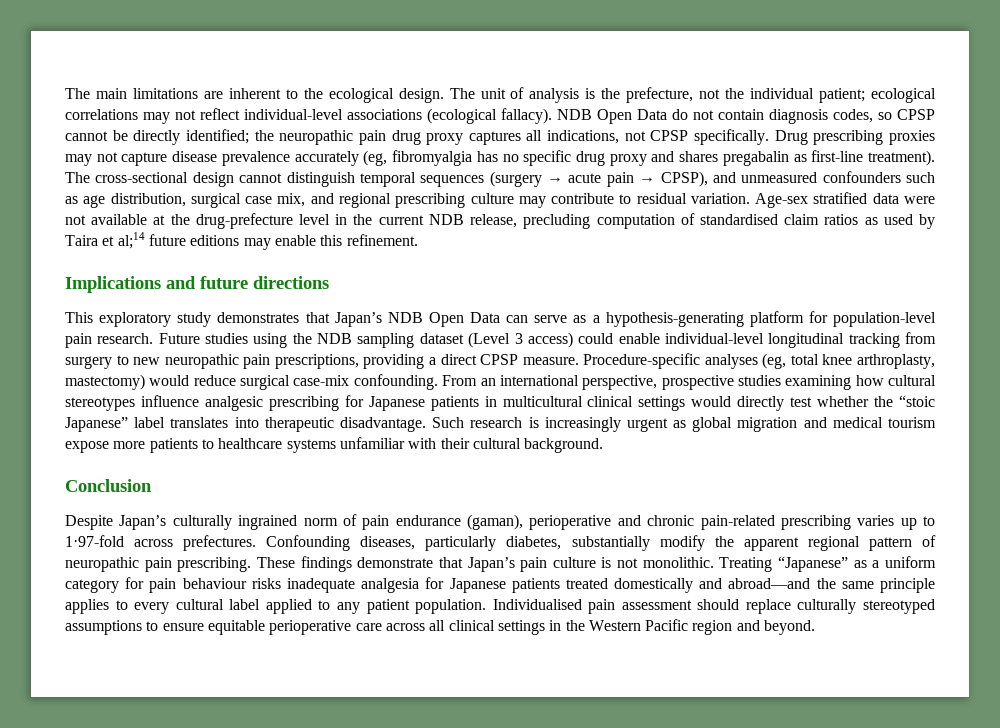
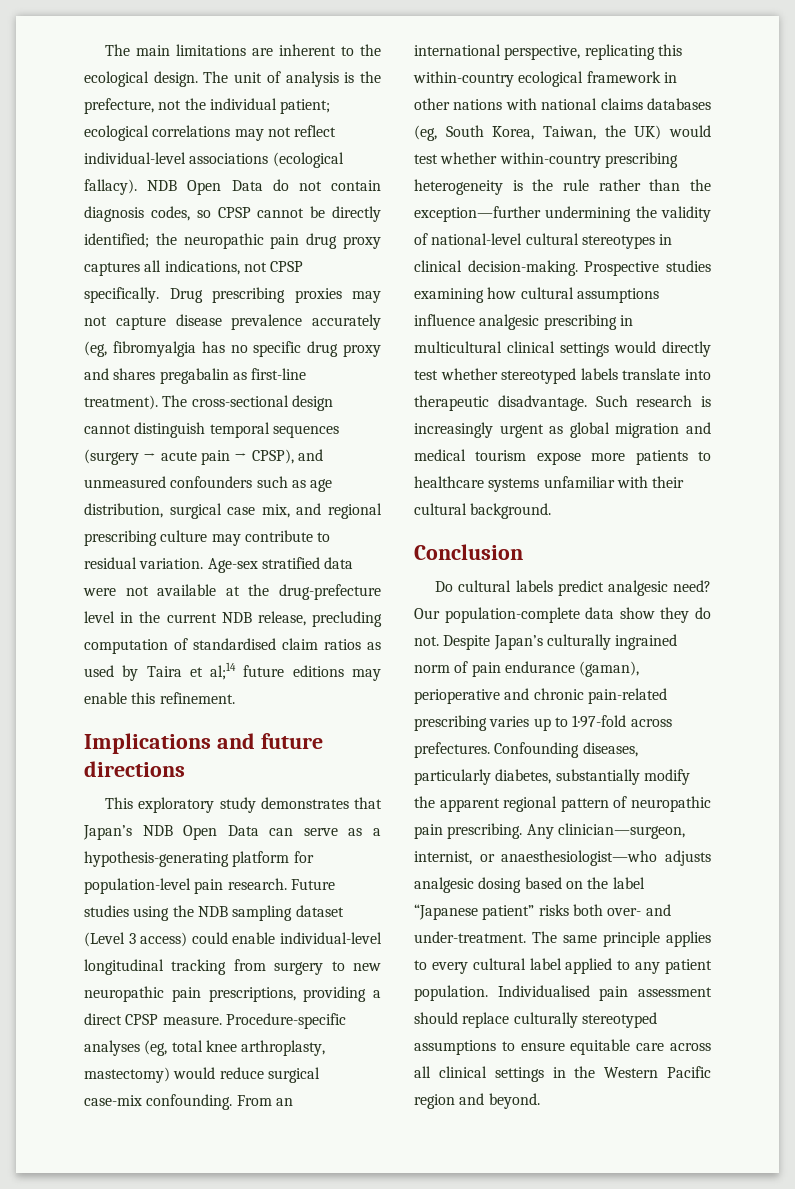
- From an international perspective, prospective studies examining how cultural stereotypes influence analgesic prescribing for Japanese patients in multicultural clinical settings would directly test whether the “stoic Japanese” label translates into therapeutic disadvantage.
+ From an international perspective, replicating this within-country ecological framework in other nations with national claims databases (eg, South Korea, Taiwan, the UK) would test whether within-country prescribing heterogeneity is the rule rather than the exception—further undermining the validity of national-level cultural stereotypes in clinical decision-making. Prospective studies examining how cultural assumptions influence analgesic prescribing in multicultural clinical settings would directly test whether stereotyped labels translate into therapeutic disadvantage.
+ Do cultural labels predict analgesic need? Our population-complete data show they do not.
- These findings demonstrate that Japan’s pain culture is not monolithic. Treating “Japanese” as a uniform category for pain behaviour risks inadequate analgesia for Japanese patients treated domestically and abroad—and the same principle applies to every cultural label applied to any patient population.
+ Any clinician—surgeon, internist, or anaesthesiologist—who adjusts analgesic dosing based on the label “Japanese patient” risks both over- and under-treatment. The same principle applies to every cultural label applied to any patient population.
- Individualised pain assessment should replace culturally stereotyped assumptions to ensure equitable perioperative care across all clinical settings in the Western Pacific region and beyond.
+ Individualised pain assessment should replace culturally stereotyped assumptions to ensure equitable care across all clinical settings in the Western Pacific region and beyond.

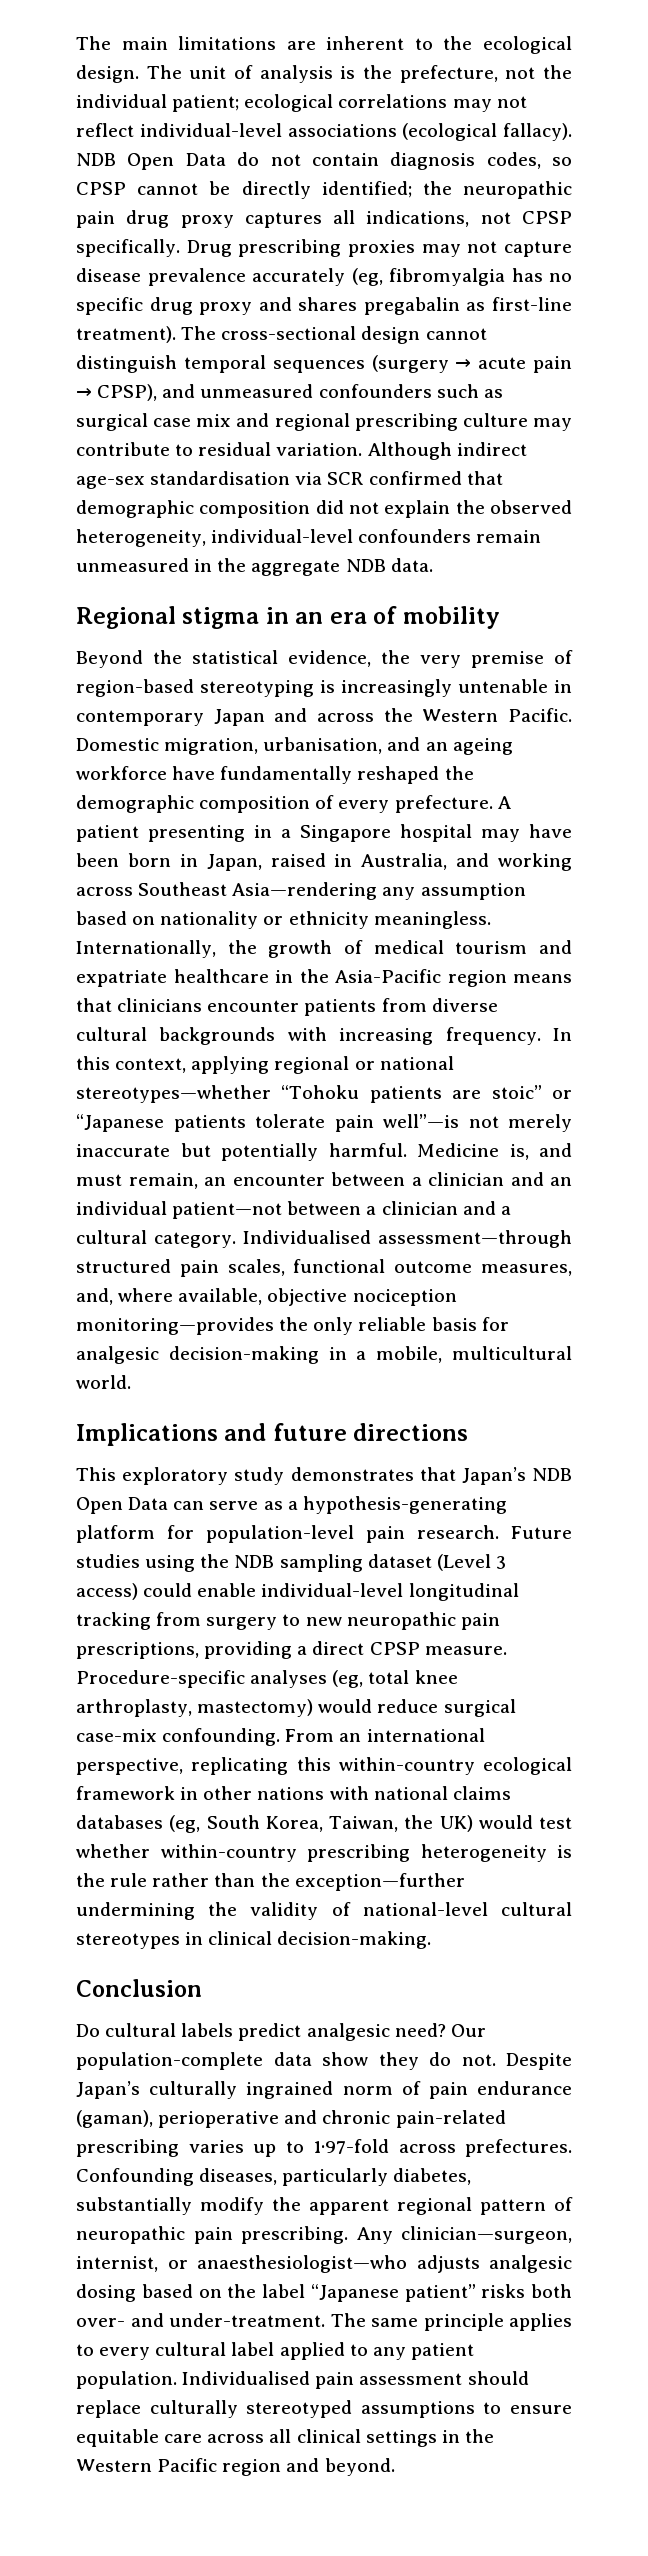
- The cross-sectional design cannot distinguish temporal sequences (surgery → acute pain → CPSP), and unmeasured confounders such as age distribution, surgical case mix, and regional prescribing culture may contribute to residual variation.
+ The cross-sectional design cannot distinguish temporal sequences (surgery → acute pain → CPSP), and unmeasured confounders such as surgical case mix and regional prescribing culture may contribute to residual variation.
- Age-sex stratified data were not available at the drug-prefecture level in the current NDB release, precluding computation of standardised claim ratios as used by Taira et al;14 future editions may enable this refinement.
+ Although indirect age-sex standardisation via SCR confirmed that demographic composition did not explain the observed heterogeneity, individual-level confounders remain unmeasured in the aggregate NDB data.
+ Regional stigma in an era of mobility
+ Beyond the statistical evidence, the very premise of region-based stereotyping is increasingly untenable in contemporary Japan and across the Western Pacific. Domestic migration, urbanisation, and an ageing workforce have fundamentally reshaped the demographic composition of every prefecture. A patient presenting in a Singapore hospital may have been born in Japan, raised in Australia, and working across Southeast Asia—rendering any assumption based on nationality or ethnicity meaningless. Internationally, the growth of medical tourism and expatriate healthcare in the Asia-Pacific region means that clinicians encounter patients from diverse cultural backgrounds with increasing frequency. In this context, applying regional or national stereotypes—whether “Tohoku patients are stoic” or “Japanese patients tolerate pain well”—is not merely inaccurate but potentially harmful. Medicine is, and must remain, an encounter between a clinician and an individual patient—not between a clinician and a cultural category. Individualised assessment—through structured pain scales, functional outcome measures, and, where available, objective nociception monitoring—provides the only reliable basis for analgesic decision-making in a mobile, multicultural world.
- Prospective studies examining how cultural assumptions influence analgesic prescribing in multicultural clinical settings would directly test whether stereotyped labels translate into therapeutic disadvantage. Such research is increasingly urgent as global migration and medical tourism expose more patients to healthcare systems unfamiliar with their cultural background.

